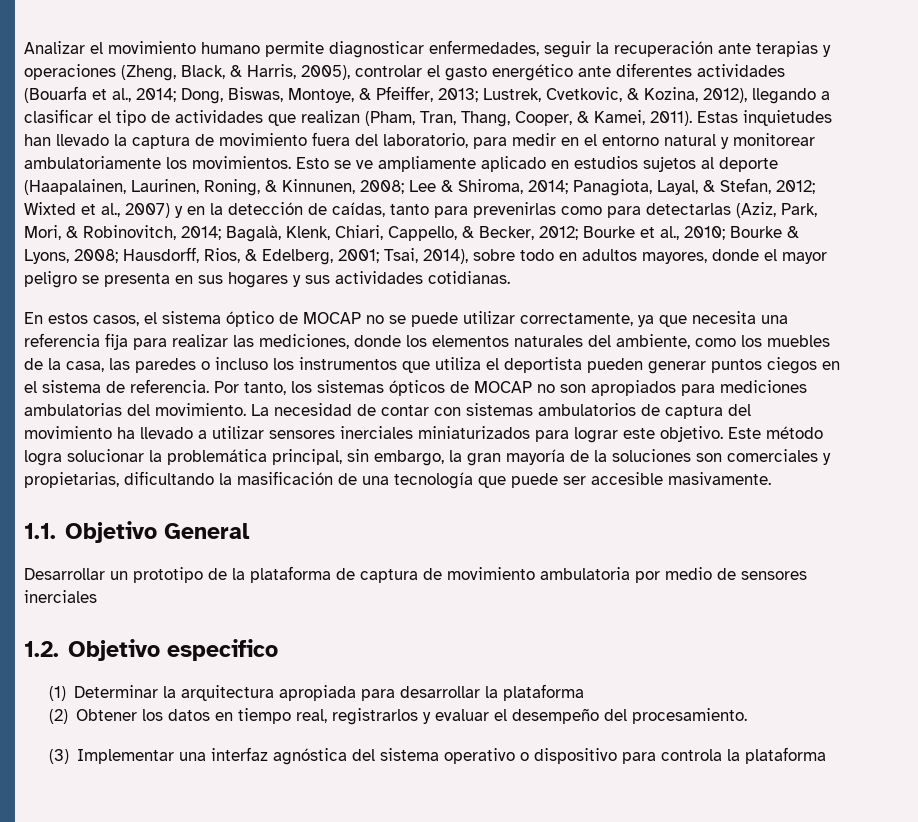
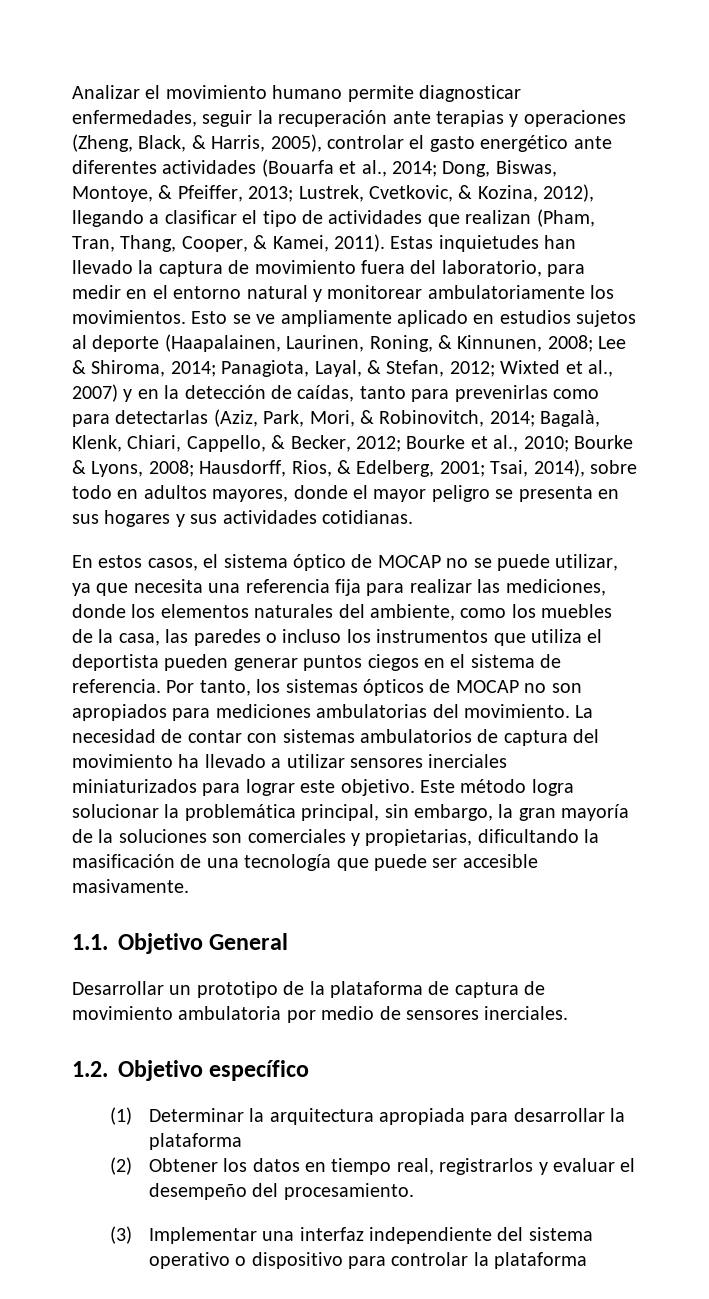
- En estos casos, el sistema óptico de MOCAP no se puede utilizar correctamente, ya que necesita una referencia fija para realizar las mediciones, donde los elementos naturales del ambiente, como los muebles de la casa, las paredes o incluso los instrumentos que utiliza el deportista pueden generar puntos ciegos en el sistema de referencia.
+ En estos casos, el sistema óptico de MOCAP no se puede utilizar, ya que necesita una referencia fija para realizar las mediciones, donde los elementos naturales del ambiente, como los muebles de la casa, las paredes o incluso los instrumentos que utiliza el deportista pueden generar puntos ciegos en el sistema de referencia.
- Desarrollar un prototipo de la plataforma de captura de movimiento ambulatoria por medio de sensores inerciales
+ Desarrollar un prototipo de la plataforma de captura de movimiento ambulatoria por medio de sensores inerciales.
- 1.2. Objetivo especifico
+ 1.2. Objetivo específico
- (3) Implementar una interfaz agnóstica del sistema operativo o dispositivo para controla la plataforma
+ (3) Implementar una interfaz independiente del sistema operativo o dispositivo para controlar la plataforma

